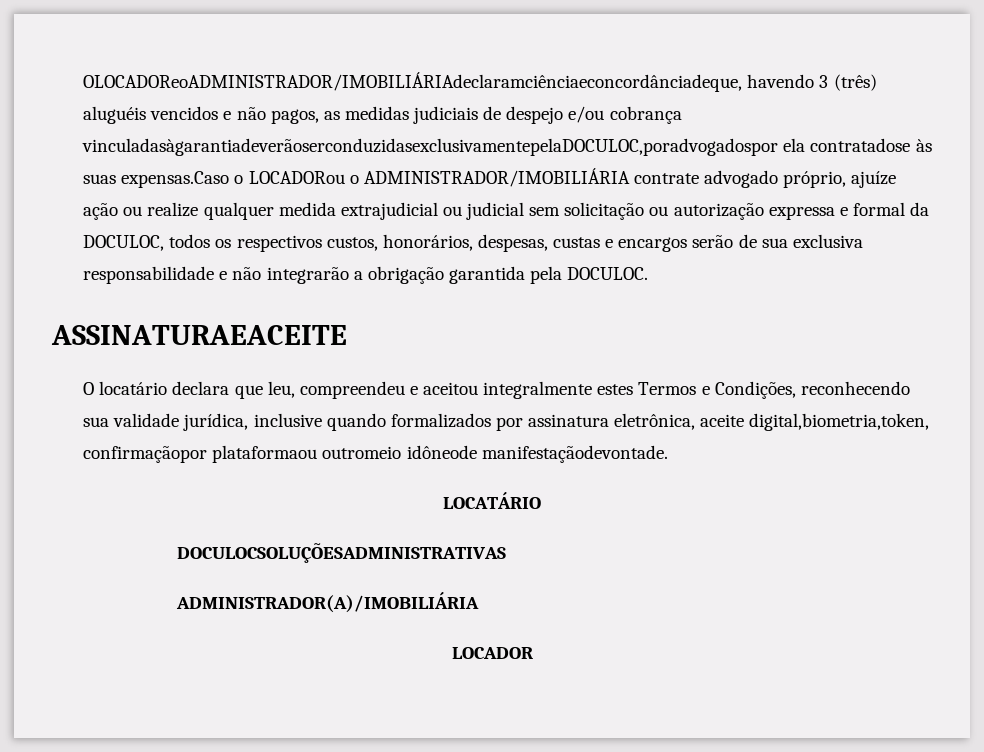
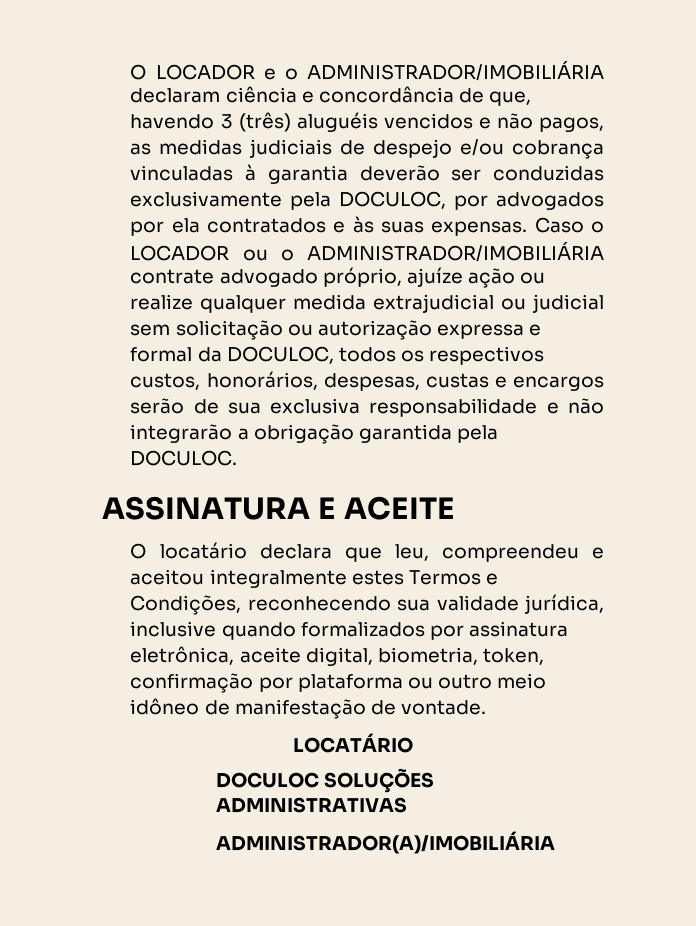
- OLOCADOReoADMINISTRADOR/IMOBILIÁRIAdeclaramciênciaeconcordânciadeque, havendo 3 (três) aluguéis vencidos e não pagos, as medidas judiciais de despejo e/ou cobrança vinculadasàgarantiadeverãoserconduzidasexclusivamentepelaDOCULOC,poradvogadospor ela contratadose às suas expensas.Caso o LOCADORou o ADMINISTRADOR/IMOBILIÁRIA contrate advogado próprio, ajuíze ação ou realize qualquer medida extrajudicial ou judicial sem solicitação ou autorização expressa e formal da DOCULOC, todos os respectivos custos, honorários, despesas, custas e encargos serão de sua exclusiva responsabilidade e não integrarão a obrigação garantida pela DOCULOC.
+ O LOCADOR e o ADMINISTRADOR/IMOBILIÁRIA declaram ciência e concordância de que, havendo 3 (três) aluguéis vencidos e não pagos, as medidas judiciais de despejo e/ou cobrança vinculadas à garantia deverão ser conduzidas exclusivamente pela DOCULOC, por advogados por ela contratados e às suas expensas. Caso o LOCADOR ou o ADMINISTRADOR/IMOBILIÁRIA contrate advogado próprio, ajuíze ação ou realize qualquer medida extrajudicial ou judicial sem solicitação ou autorização expressa e formal da DOCULOC, todos os respectivos custos, honorários, despesas, custas e encargos serão de sua exclusiva responsabilidade e não integrarão a obrigação garantida pela DOCULOC.
- ASSINATURAEACEITE
+ ASSINATURA E ACEITE
- O locatário declara que leu, compreendeu e aceitou integralmente estes Termos e Condições, reconhecendo sua validade jurídica, inclusive quando formalizados por assinatura eletrônica, aceite digital,biometria,token, confirmaçãopor plataformaou outromeio idôneode manifestaçãodevontade.
+ O locatário declara que leu, compreendeu e aceitou integralmente estes Termos e Condições, reconhecendo sua validade jurídica, inclusive quando formalizados por assinatura eletrônica, aceite digital, biometria, token, confirmação por plataforma ou outro meio idôneo de manifestação de vontade.
  LOCATÁRIO
- DOCULOCSOLUÇÕESADMINISTRATIVAS
+ DOCULOC SOLUÇÕES ADMINISTRATIVAS
- LOCADOR

